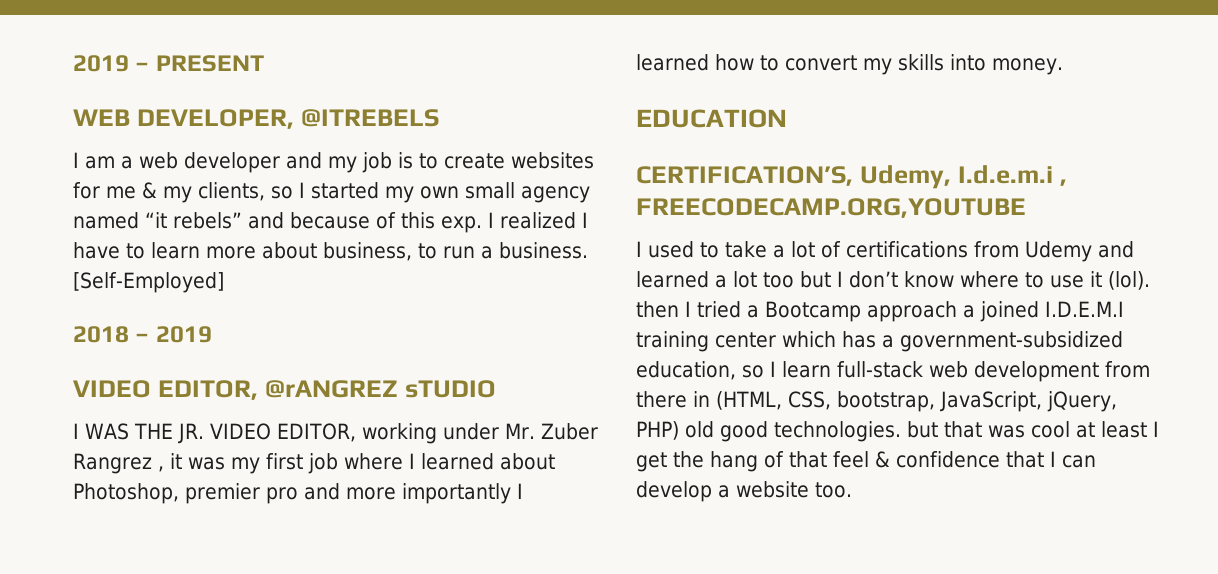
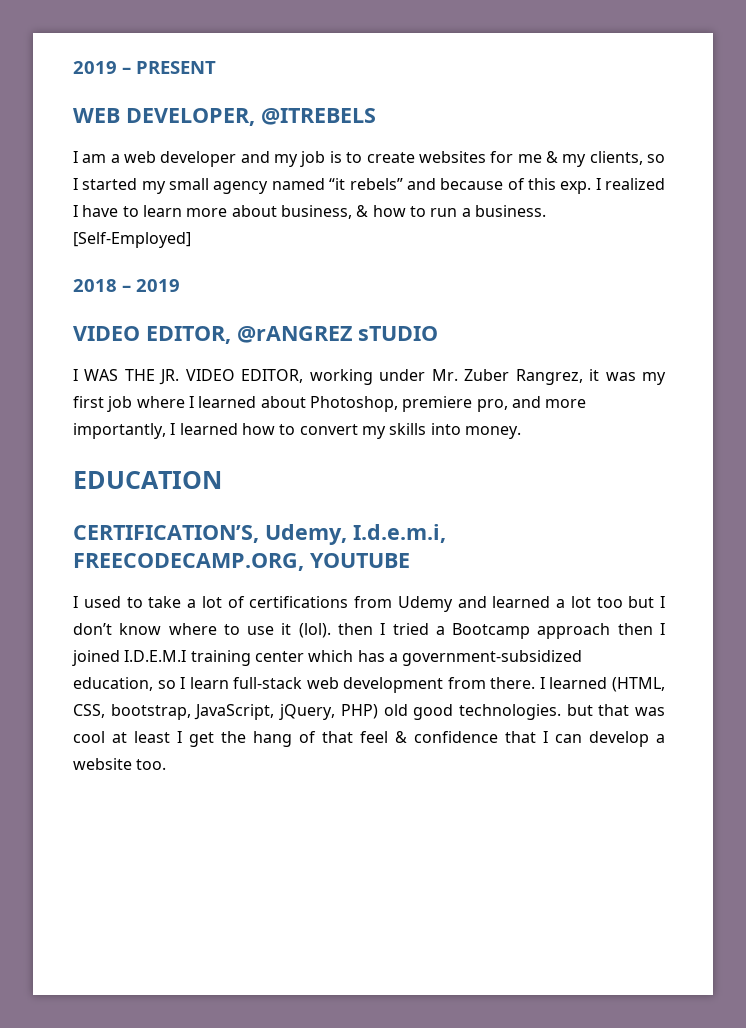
- I am a web developer and my job is to create websites for me & my clients, so I started my own small agency named “it rebels” and because of this exp.
+ I am a web developer and my job is to create websites for me & my clients, so I started my small agency named “it rebels” and because of this exp.
- I realized I have to learn more about business, to run a business.
+ I realized I have to learn more about business, & how to run a business.
- I WAS THE JR. VIDEO EDITOR, working under Mr. Zuber Rangrez , it was my first job where I learned about Photoshop, premier pro and more importantly I learned how to convert my skills into money.
+ I WAS THE JR. VIDEO EDITOR, working under Mr. Zuber Rangrez, it was my first job where I learned about Photoshop, premiere pro, and more importantly, I learned how to convert my skills into money.
- CERTIFICATION’S, Udemy, I.d.e.m.i , FREECODECAMP.ORG,YOUTUBE
+ CERTIFICATION’S, Udemy, I.d.e.m.i, FREECODECAMP.ORG, YOUTUBE
- I used to take a lot of certifications from Udemy and learned a lot too but I don’t know where to use it (lol). then I tried a Bootcamp approach a joined I.D.E.M.I training center which has a government-subsidized education, so I learn full-stack web development from there in (HTML, CSS, bootstrap, JavaScript, jQuery, PHP) old good technologies. but that was cool at least I get the hang of that feel & confidence that I can develop a website too.
+ I used to take a lot of certifications from Udemy and learned a lot too but I don’t know where to use it (lol). then I tried a Bootcamp approach then I joined I.D.E.M.I training center which has a government-subsidized education, so I learn full-stack web development from there. I learned (HTML, CSS, bootstrap, JavaScript, jQuery, PHP) old good technologies. but that was cool at least I get the hang of that feel & confidence that I can develop a website too.

